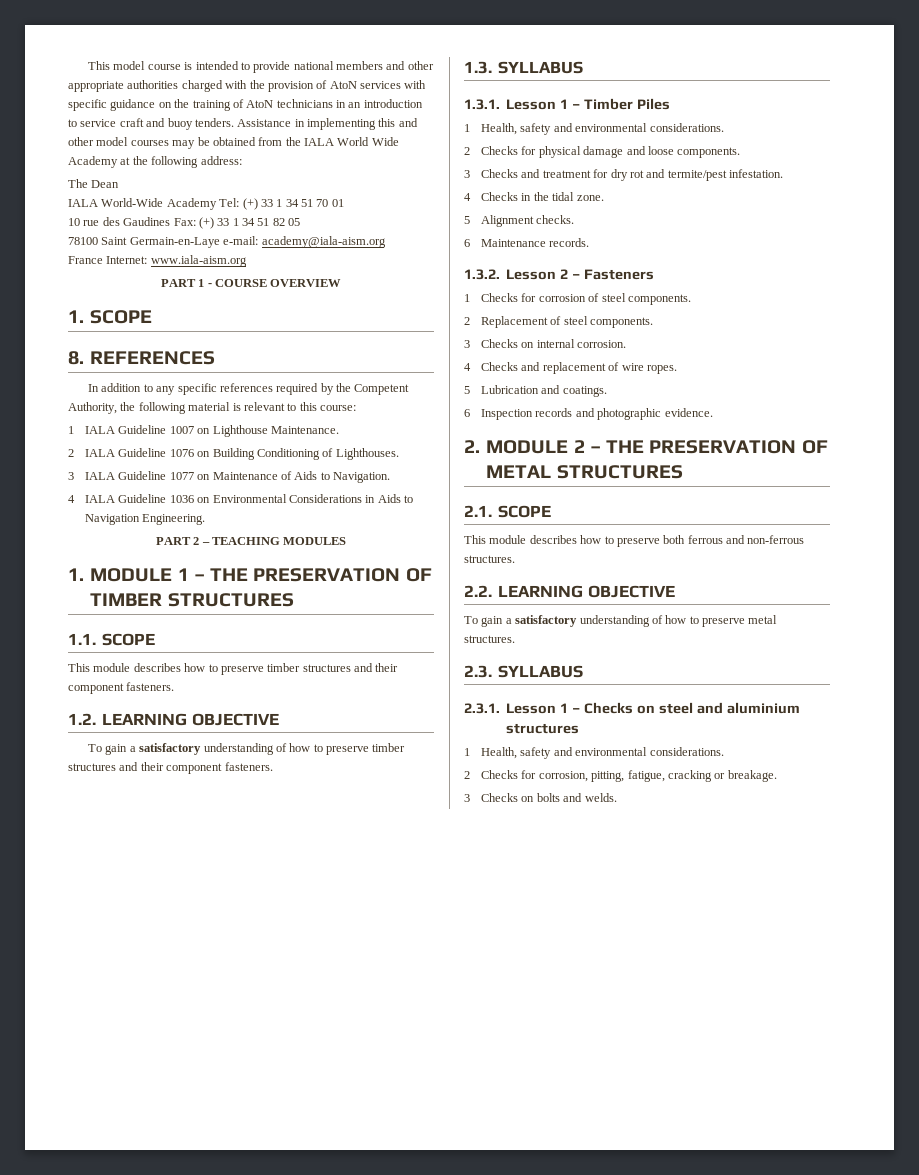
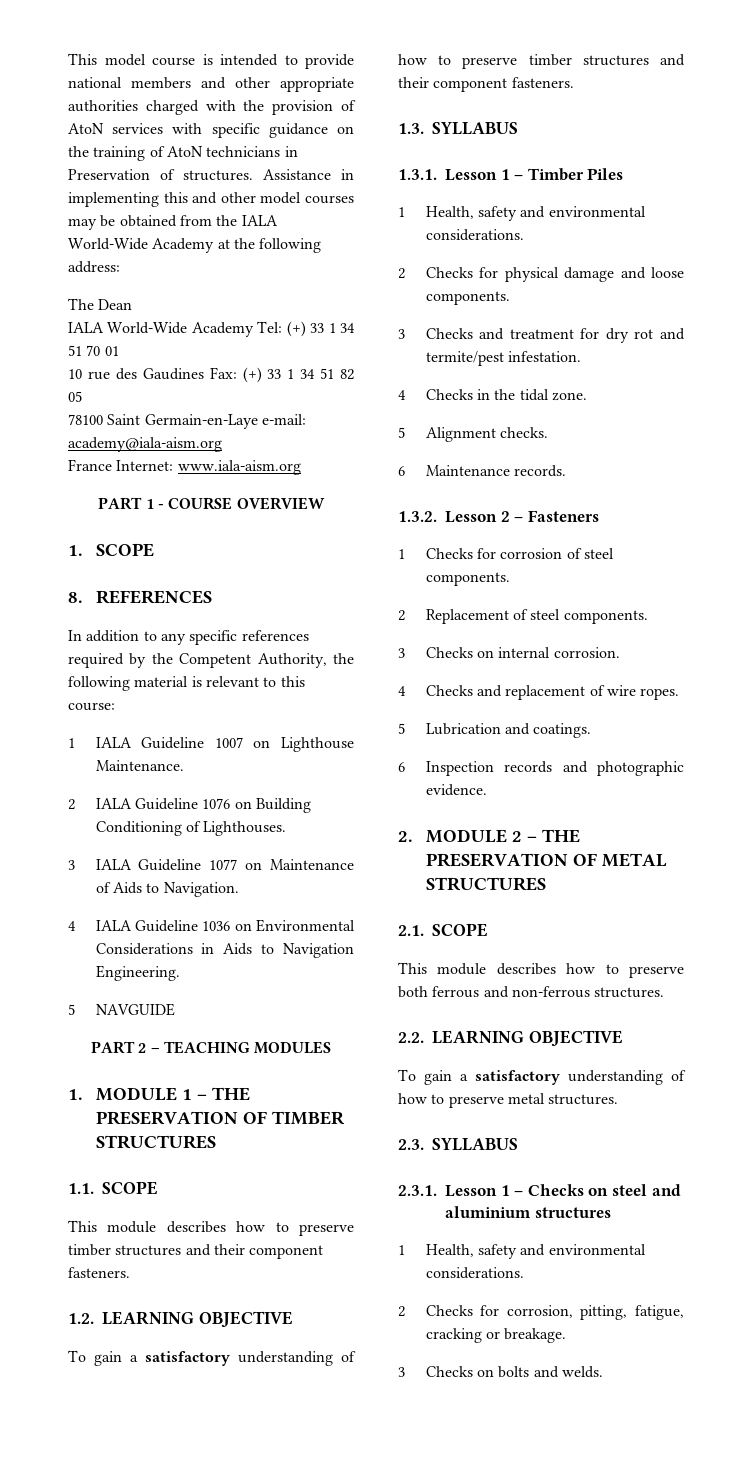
- This model course is intended to provide national members and other appropriate authorities charged with the provision of AtoN services with specific guidance on the training of AtoN technicians in an introduction to service craft and buoy tenders.
+ This model course is intended to provide national members and other appropriate authorities charged with the provision of AtoN services with specific guidance on the training of AtoN technicians in Preservation of structures.
- Assistance in implementing this and other model courses may be obtained from the IALA World Wide Academy at the following address:
+ Assistance in implementing this and other model courses may be obtained from the IALA World-Wide Academy at the following address:
+ 5 NAVGUIDE

